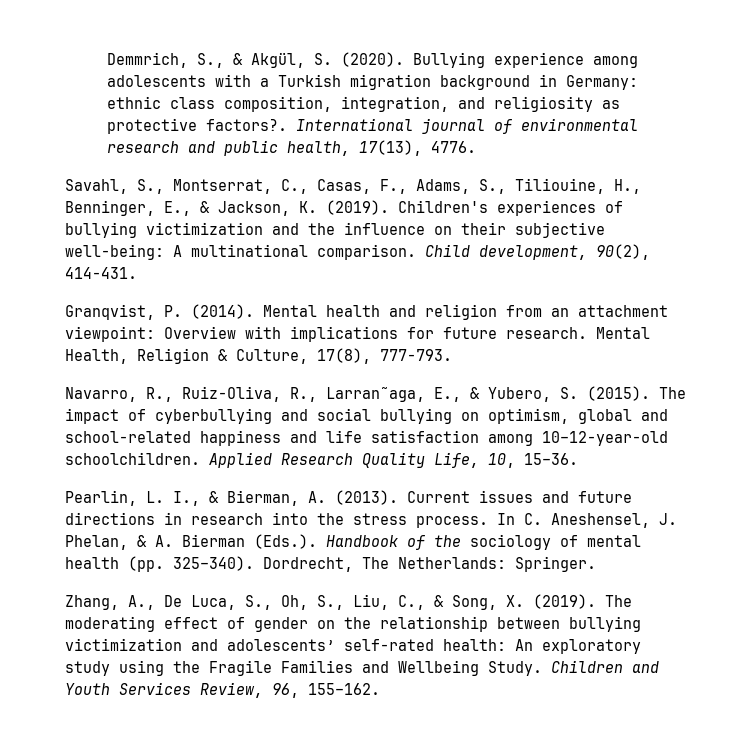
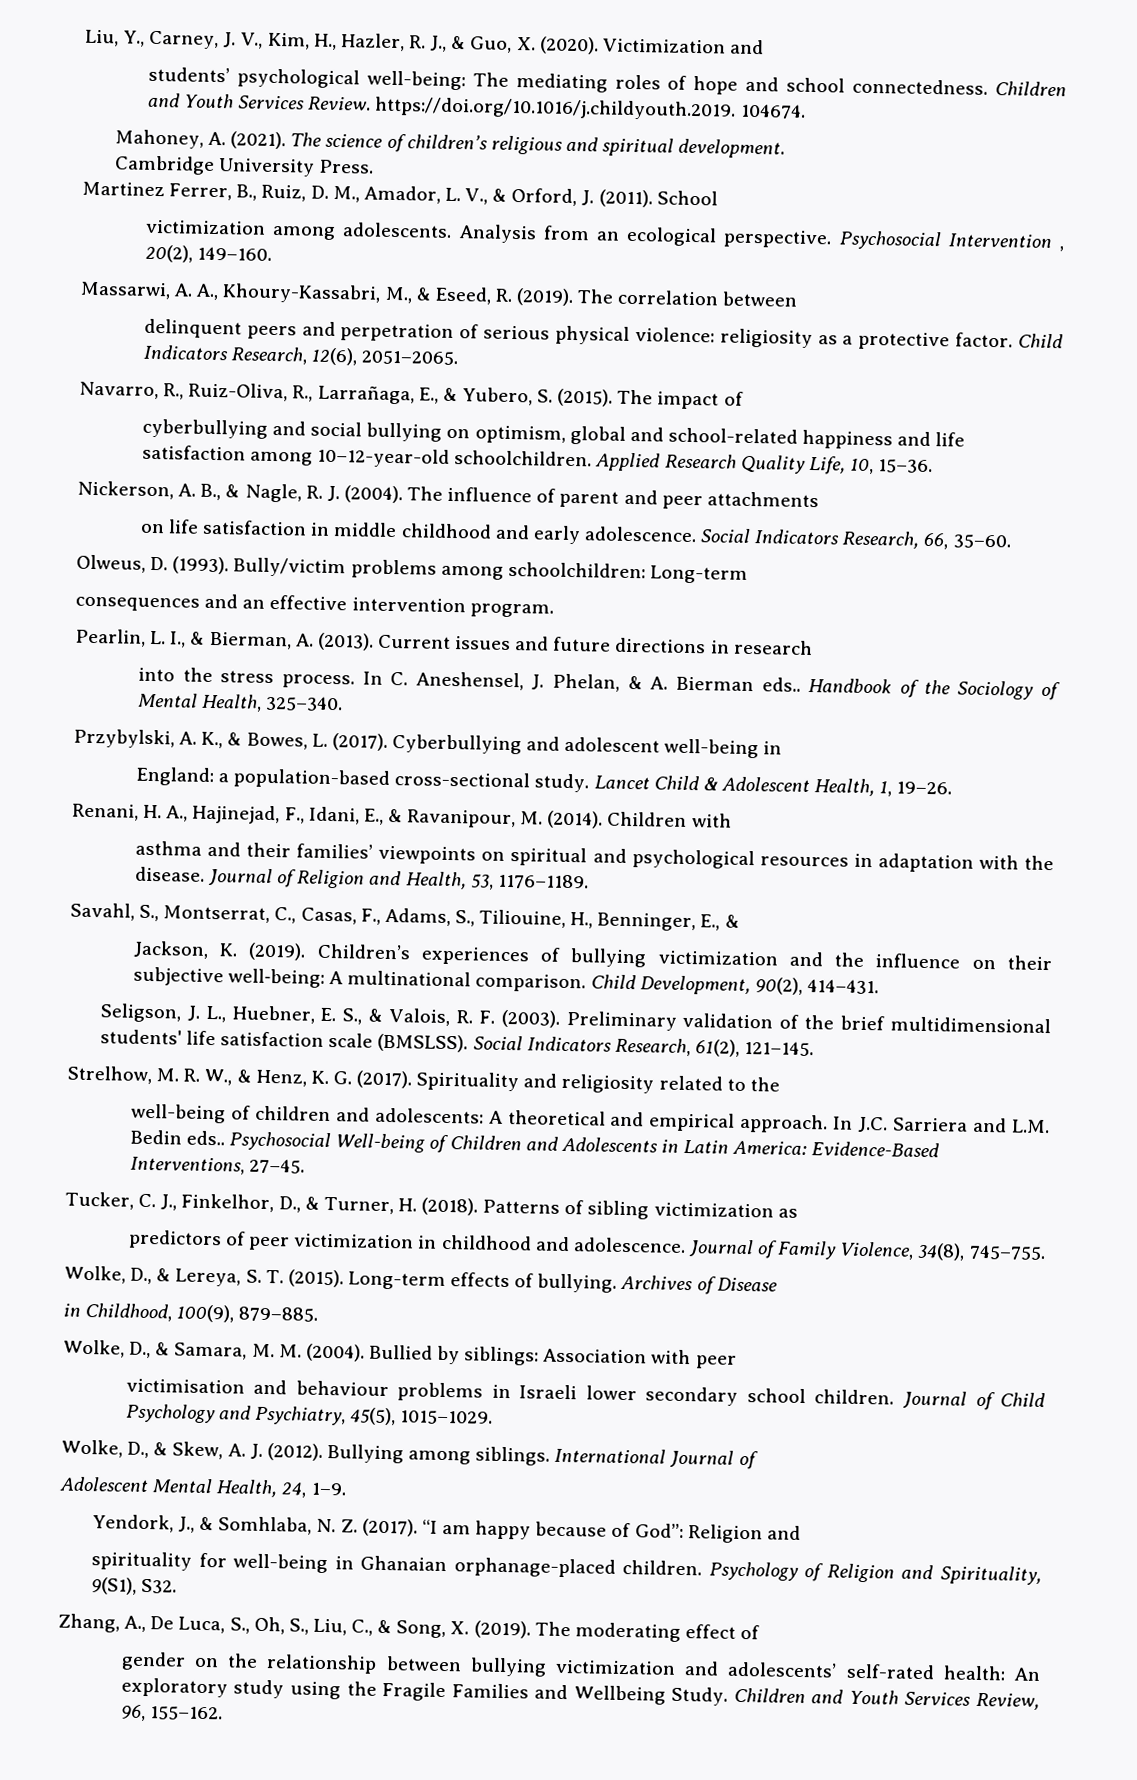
- Demmrich, S., & Akgül, S. (2020). Bullying experience among adolescents with a Turkish migration background in Germany: ethnic class composition, integration, and religiosity as protective factors?. International journal of environmental research and public health, 17(13), 4776.
- Savahl, S., Montserrat, C., Casas, F., Adams, S., Tiliouine, H., Benninger, E., & Jackson, K. (2019). Children's experiences of bullying victimization and the influence on their subjective well‐being: A multinational comparison. Child development, 90(2), 414-431.
- Granqvist, P. (2014). Mental health and religion from an attachment viewpoint: Overview with implications for future research. Mental Health, Religion & Culture, 17(8), 777-793.
+ Liu, Y., Carney, J. V., Kim, H., Hazler, R. J., & Guo, X. (2020). Victimization and
+ students’ psychological well-being: The mediating roles of hope and school connectedness. Children and Youth Services Review. https://doi.org/10.1016/j.childyouth.2019. 104674.
+ Mahoney, A. (2021). The science of children’s religious and spiritual development.
+ Cambridge University Press.
+ Martinez Ferrer, B., Ruiz, D. M., Amador, L. V., & Orford, J. (2011). School
+ victimization among adolescents. Analysis from an ecological perspective. Psychosocial Intervention , 20(2), 149–160.
+ Massarwi, A. A., Khoury-Kassabri, M., & Eseed, R. (2019). The correlation between
+ delinquent peers and perpetration of serious physical violence: religiosity as a protective factor. Child Indicators Research, 12(6), 2051–2065.
- Navarro, R., Ruiz-Oliva, R., Larran˜aga, E., & Yubero, S. (2015).
+ Navarro, R., Ruiz-Oliva, R., Larrañaga, E., & Yubero, S. (2015).
- The impact of cyberbullying and social bullying on optimism, global and school-related happiness and life satisfaction among 10–12-year-old schoolchildren.
+ The impact of
+ cyberbullying and social bullying on optimism, global and school-related happiness and life satisfaction among 10–12-year-old schoolchildren.
+ Nickerson, A. B., & Nagle, R. J. (2004). The influence of parent and peer attachments
+ on life satisfaction in middle childhood and early adolescence. Social Indicators Research, 66, 35–60.
+ Olweus, D. (1993). Bully/victim problems among schoolchildren: Long-term
+ consequences and an effective intervention program.
- Current issues and future directions in research into the stress process.
+ Current issues and future directions in research
+ into the stress process.
- In C. Aneshensel, J. Phelan, & A. Bierman (Eds.). Handbook of the sociology of mental health (pp. 325–340). Dordrecht, The Netherlands: Springer.
+ In C. Aneshensel, J. Phelan, & A. Bierman eds.. Handbook of the Sociology of Mental Health, 325–340.
+ Przybylski, A. K., & Bowes, L. (2017). Cyberbullying and adolescent well-being in
+ England: a population-based cross-sectional study. Lancet Child & Adolescent Health, 1, 19–26.
+ Renani, H. A., Hajinejad, F., Idani, E., & Ravanipour, M. (2014). Children with
+ asthma and their families’ viewpoints on spiritual and psychological resources in adaptation with the disease. Journal of Religion and Health, 53, 1176–1189.
+ Savahl, S., Montserrat, C., Casas, F., Adams, S., Tiliouine, H., Benninger, E., &
+ Jackson, K. (2019). Children’s experiences of bullying victimization and the influence on their subjective well‐being: A multinational comparison. Child Development, 90(2), 414–431.
+ Seligson, J. L., Huebner, E. S., & Valois, R. F. (2003). Preliminary validation of the brief multidimensional students' life satisfaction scale (BMSLSS). Social Indicators Research, 61(2), 121–145.
+ Strelhow, M. R. W., & Henz, K. G. (2017). Spirituality and religiosity related to the
+ well-being of children and adolescents: A theoretical and empirical approach. In J.C. Sarriera and L.M. Bedin eds.. Psychosocial Well-being of Children and Adolescents in Latin America: Evidence-Based Interventions, 27–45.
+ Tucker, C. J., Finkelhor, D., & Turner, H. (2018). Patterns of sibling victimization as
+ predictors of peer victimization in childhood and adolescence. Journal of Family Violence, 34(8), 745–755.
+ Wolke, D., & Lereya, S. T. (2015). Long-term effects of bullying. Archives of Disease
+ in Childhood, 100(9), 879–885.
+ Wolke, D., & Samara, M. M. (2004). Bullied by siblings: Association with peer
+ victimisation and behaviour problems in Israeli lower secondary school children. Journal of Child Psychology and Psychiatry, 45(5), 1015–1029.
+ Wolke, D., & Skew, A. J. (2012). Bullying among siblings. International Journal of
+ Adolescent Mental Health, 24, 1–9.
+ Yendork, J., & Somhlaba, N. Z. (2017). “I am happy because of God”: Religion and
+ spirituality for well-being in Ghanaian orphanage-placed children. Psychology of Religion and Spirituality, 9(S1), S32.
- The moderating effect of gender on the relationship between bullying victimization and adolescents’ self-rated health: An exploratory study using the Fragile Families and Wellbeing Study.
+ The moderating effect of
+ gender on the relationship between bullying victimization and adolescents’ self-rated health: An exploratory study using the Fragile Families and Wellbeing Study.

